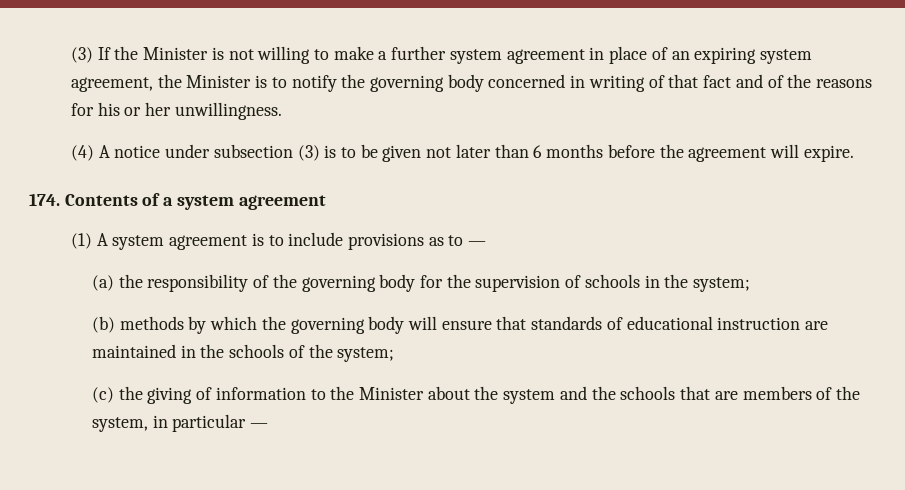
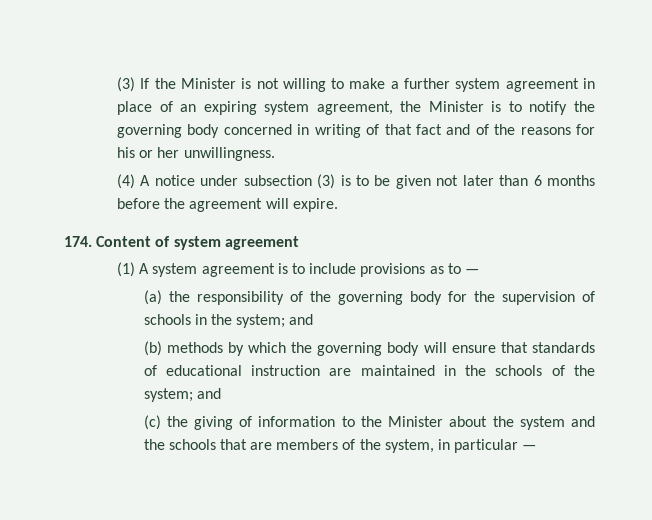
- 174. Contents of a system agreement
+ 174. Content of system agreement
- (a) the responsibility of the governing body for the supervision of schools in the system;
+ (a) the responsibility of the governing body for the supervision of schools in the system; and
- (b) methods by which the governing body will ensure that standards of educational instruction are maintained in the schools of the system;
+ (b) methods by which the governing body will ensure that standards of educational instruction are maintained in the schools of the system; and

